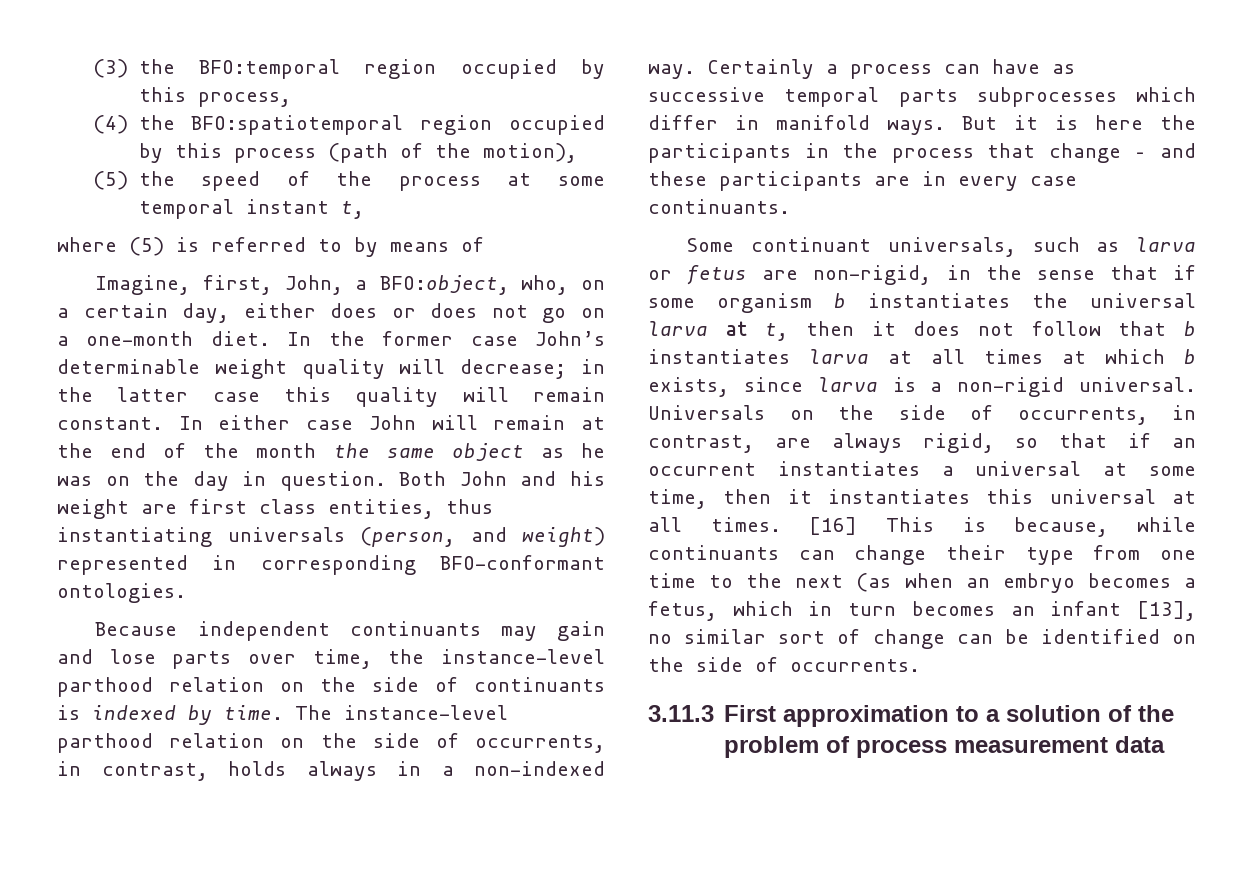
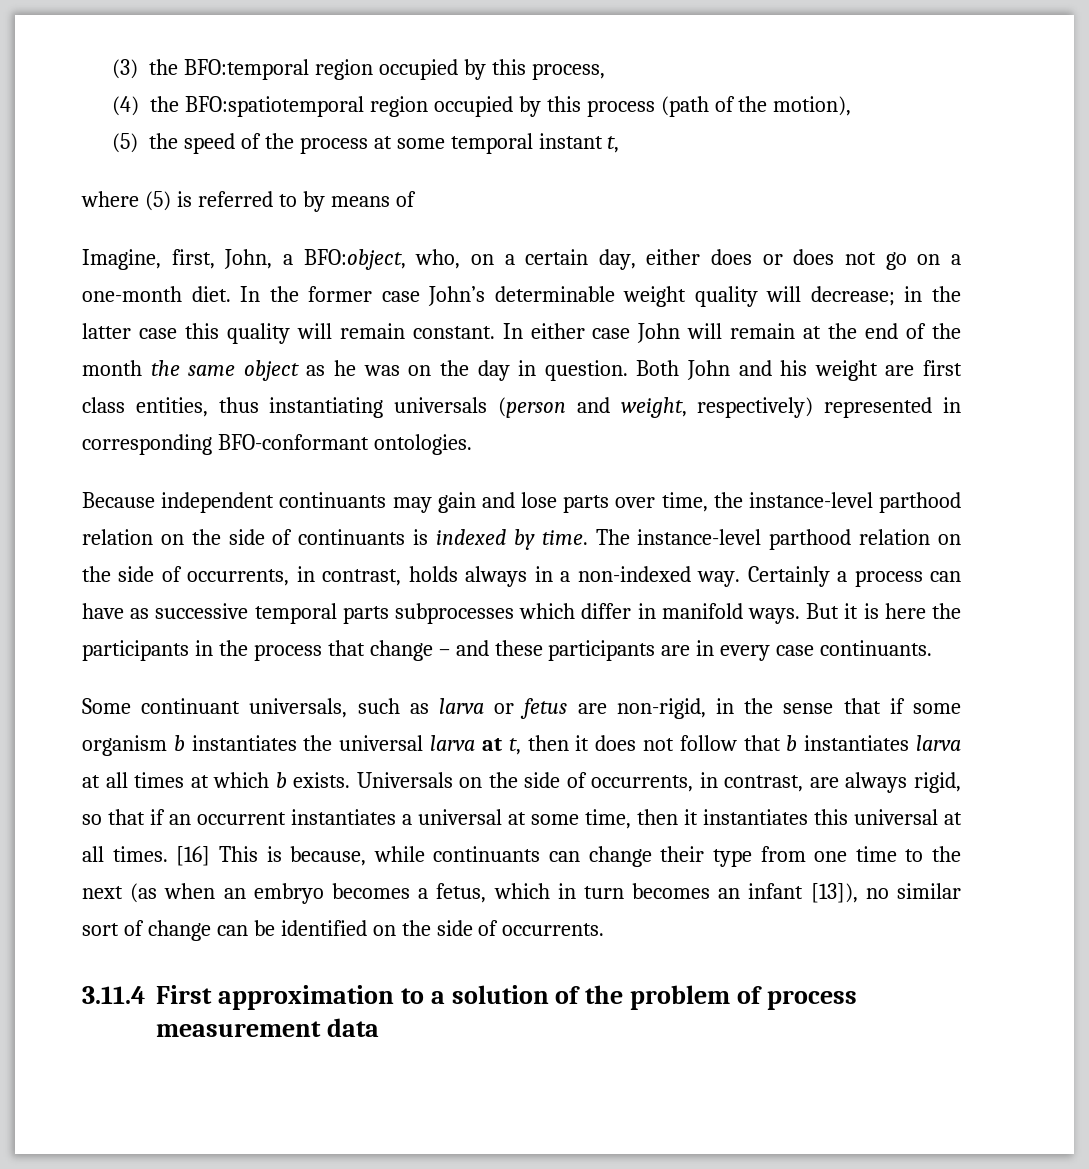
- Both John and his weight are first class entities, thus instantiating universals (person, and weight) represented in corresponding BFO-conformant ontologies.
+ Both John and his weight are first class entities, thus instantiating universals (person and weight, respectively) represented in corresponding BFO-conformant ontologies.
- Some continuant universals, such as larva or fetus are non-rigid, in the sense that if some organism b instantiates the universal larva at t, then it does not follow that b instantiates larva at all times at which b exists, since larva is a non-rigid universal.
+ Some continuant universals, such as larva or fetus are non-rigid, in the sense that if some organism b instantiates the universal larva at t, then it does not follow that b instantiates larva at all times at which b exists.
- [16] This is because, while continuants can change their type from one time to the next (as when an embryo becomes a fetus, which in turn becomes an infant [13], no similar sort of change can be identified on the side of occurrents.
+ [16] This is because, while continuants can change their type from one time to the next (as when an embryo becomes a fetus, which in turn becomes an infant [13]), no similar sort of change can be identified on the side of occurrents.
- 3.11.3 First approximation to a solution of the problem of process measurement data
+ 3.11.4 First approximation to a solution of the problem of process measurement data

